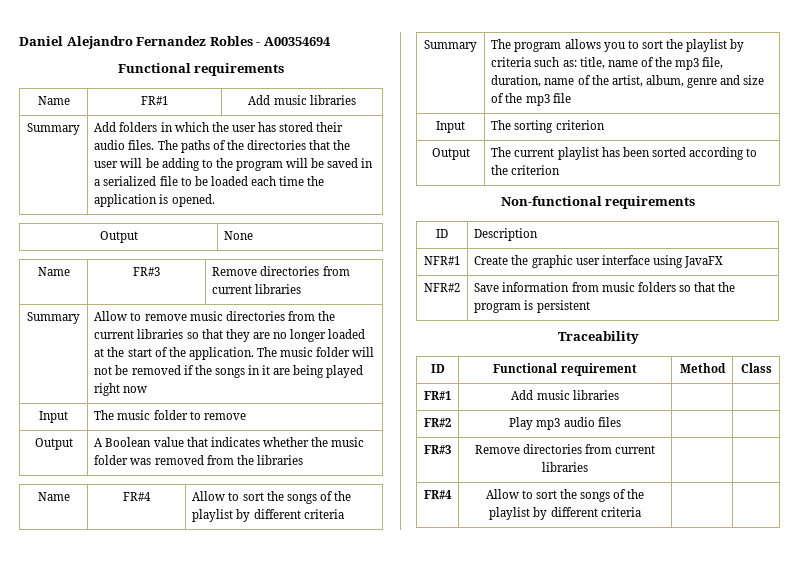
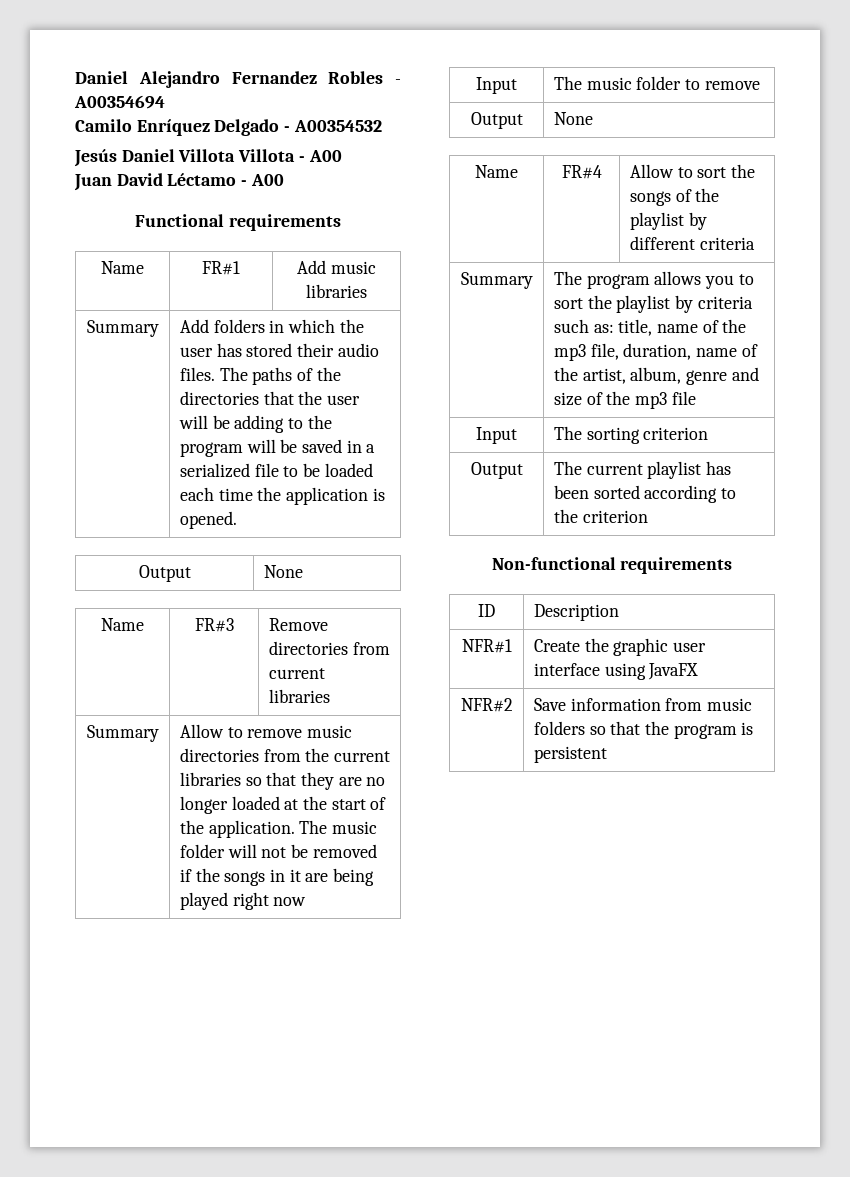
+ Camilo Enríquez Delgado - A00354532
+ Jesús Daniel Villota Villota - A00
+ Juan David Léctamo - A00
  Input | The music folder to remove
- Output | A Boolean value that indicates whether the music folder was removed from the libraries
+ Output | None
- Traceability
- ID | Functional requirement | Method | Class
- FR#1 | Add music libraries | |
- FR#2 | Play mp3 audio files | |
- FR#3 | Remove directories from current libraries | |
- FR#4 | Allow to sort the songs of the playlist by different criteria | |

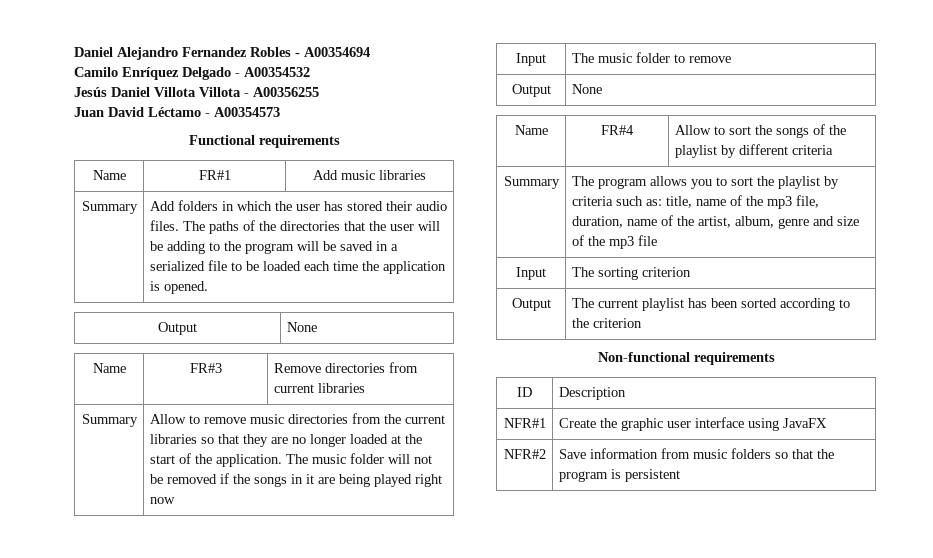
- Jesús Daniel Villota Villota - A00
+ Jesús Daniel Villota Villota - A00356255
- Juan David Léctamo - A00
+ Juan David Léctamo - A00354573

